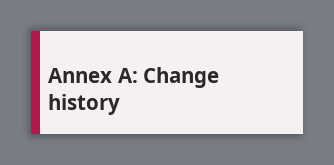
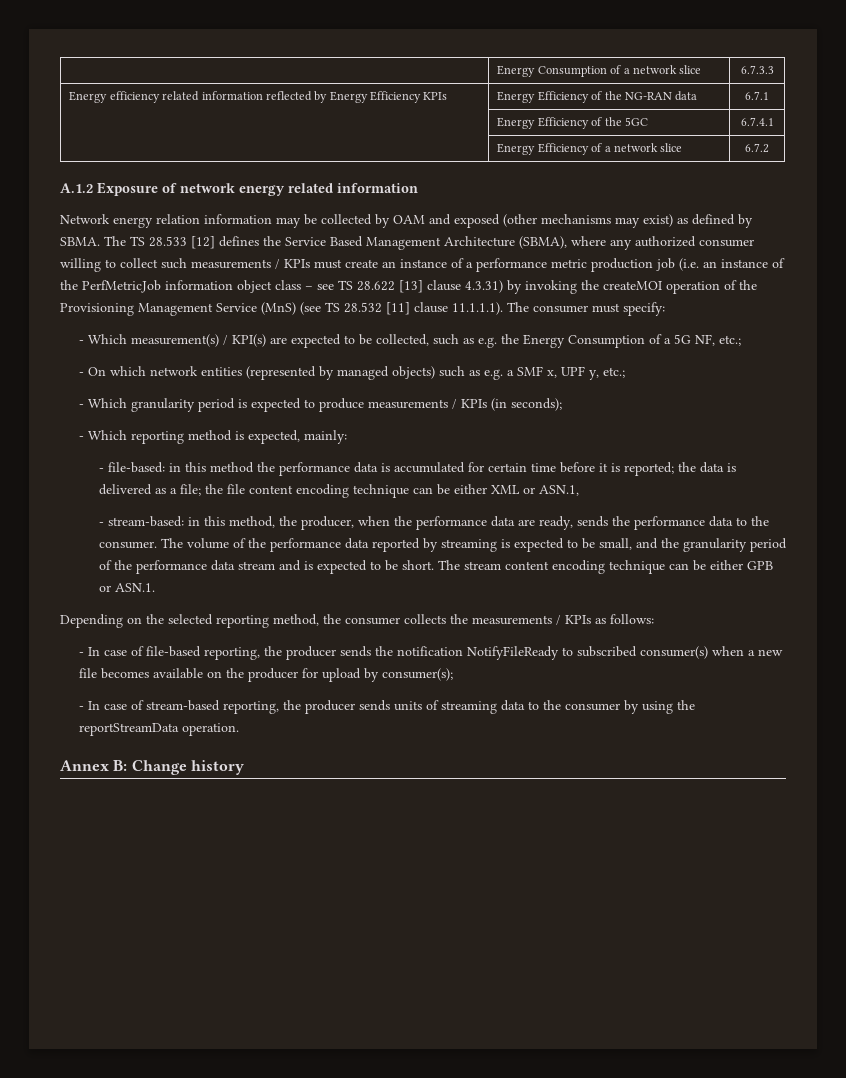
- Annex A: Change history
+ | Energy Consumption of a network slice | 6.7.3.3
+ Energy efficiency related information reflected by Energy Efficiency KPIs | Energy Efficiency of the NG-RAN data | 6.7.1
+ | Energy Efficiency of the 5GC | 6.7.4.1
+ | Energy Efficiency of a network slice | 6.7.2
+ A.1.2 Exposure of network energy related information
+ Network energy relation information may be collected by OAM and exposed (other mechanisms may exist) as defined by SBMA. The TS 28.533 [12] defines the Service Based Management Architecture (SBMA), where any authorized consumer willing to collect such measurements / KPIs must create an instance of a performance metric production job (i.e. an instance of the PerfMetricJob information object class – see TS 28.622 [13] clause 4.3.31) by invoking the createMOI operation of the Provisioning Management Service (MnS) (see TS 28.532 [11] clause 11.1.1.1). The consumer must specify:
+ - Which measurement(s) / KPI(s) are expected to be collected, such as e.g. the Energy Consumption of a 5G NF, etc.;
+ - On which network entities (represented by managed objects) such as e.g. a SMF x, UPF y, etc.;
+ - Which granularity period is expected to produce measurements / KPIs (in seconds);
+ - Which reporting method is expected, mainly:
+ - file-based: in this method the performance data is accumulated for certain time before it is reported; the data is delivered as a file; the file content encoding technique can be either XML or ASN.1,
+ - stream-based: in this method, the producer, when the performance data are ready, sends the performance data to the consumer. The volume of the performance data reported by streaming is expected to be small, and the granularity period of the performance data stream and is expected to be short. The stream content encoding technique can be either GPB or ASN.1.
+ Depending on the selected reporting method, the consumer collects the measurements / KPIs as follows:
+ - In case of file-based reporting, the producer sends the notification NotifyFileReady to subscribed consumer(s) when a new file becomes available on the producer for upload by consumer(s);
+ - In case of stream-based reporting, the producer sends units of streaming data to the consumer by using the reportStreamData operation.
+ Annex B: Change history

